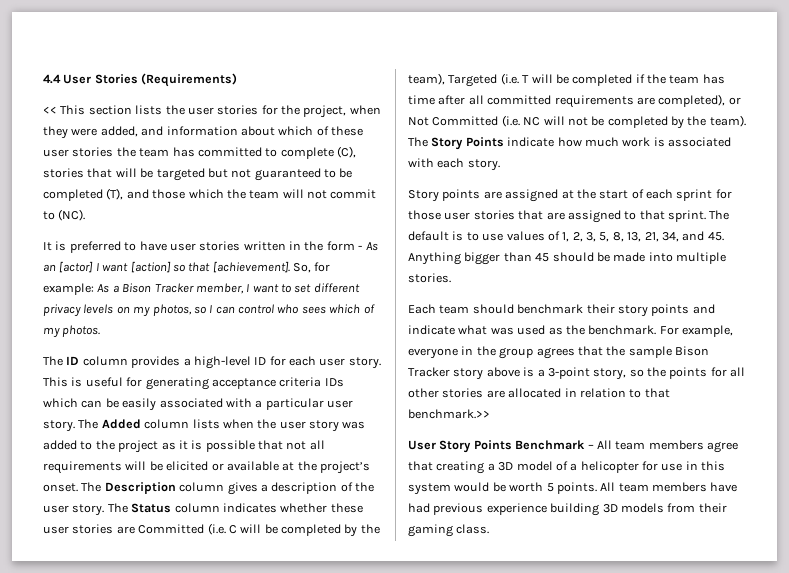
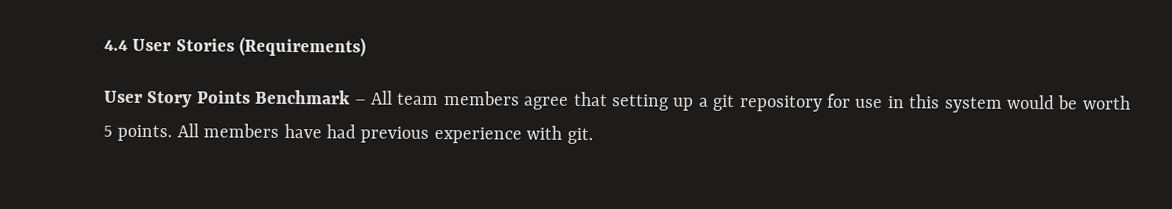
- << This section lists the user stories for the project, when they were added, and information about which of these user stories the team has committed to complete (C), stories that will be targeted but not guaranteed to be completed (T), and those which the team will not commit to (NC).
- It is preferred to have user stories written in the form - As an [actor] I want [action] so that [achievement]. So, for example: As a Bison Tracker member, I want to set different privacy levels on my photos, so I can control who sees which of my photos.
- The ID column provides a high-level ID for each user story. This is useful for generating acceptance criteria IDs which can be easily associated with a particular user story. The Added column lists when the user story was added to the project as it is possible that not all requirements will be elicited or available at the project’s onset. The Description column gives a description of the user story. The Status column indicates whether these user stories are Committed (i.e. C will be completed by the team), Targeted (i.e. T will be completed if the team has time after all committed requirements are completed), or Not Committed (i.e. NC will not be completed by the team). The Story Points indicate how much work is associated with each story.
- Story points are assigned at the start of each sprint for those user stories that are assigned to that sprint. The default is to use values of 1, 2, 3, 5, 8, 13, 21, 34, and 45. Anything bigger than 45 should be made into multiple stories.
- Each team should benchmark their story points and indicate what was used as the benchmark. For example, everyone in the group agrees that the sample Bison Tracker story above is a 3-point story, so the points for all other stories are allocated in relation to that benchmark.>>
- User Story Points Benchmark – All team members agree that creating a 3D model of a helicopter for use in this system would be worth 5 points.
+ User Story Points Benchmark – All team members agree that setting up a git repository for use in this system would be worth 5 points.
- All team members have had previous experience building 3D models from their gaming class.
+ All members have had previous experience with git.

